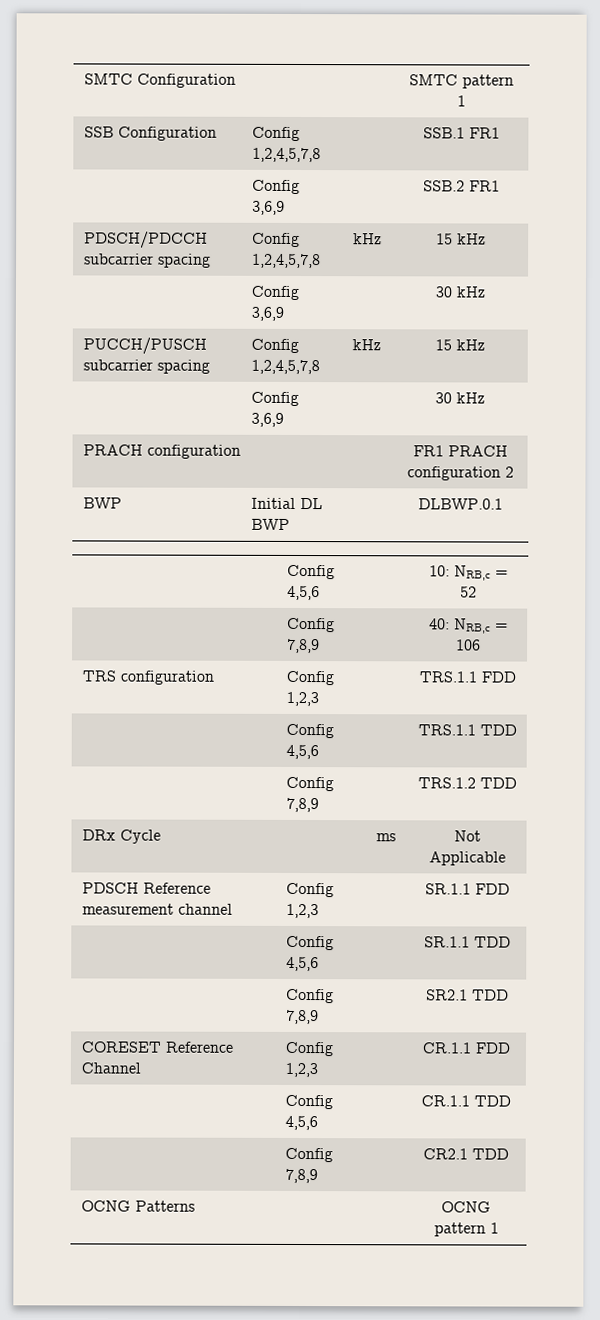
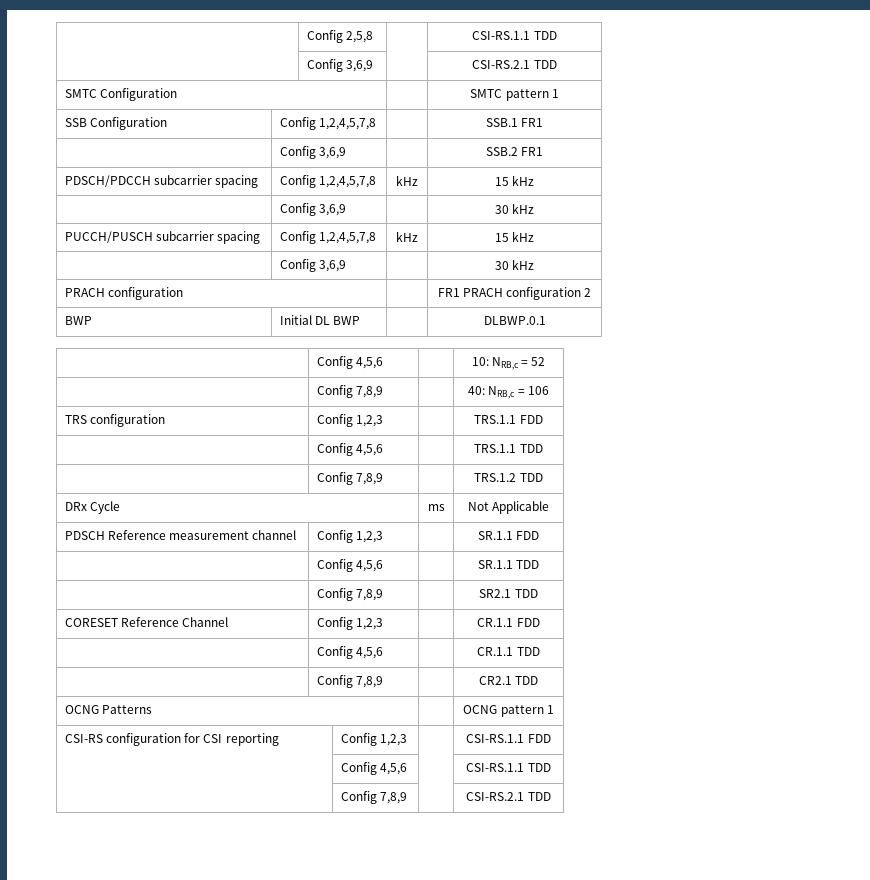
+ | Config 2,5,8 | | CSI-RS.1.1 TDD
+ | Config 3,6,9 | | CSI-RS.2.1 TDD
+ CSI-RS configuration for CSI reporting | Config 1,2,3 | | CSI-RS.1.1 FDD
+ | Config 4,5,6 | | CSI-RS.1.1 TDD
+ | Config 7,8,9 | | CSI-RS.2.1 TDD

